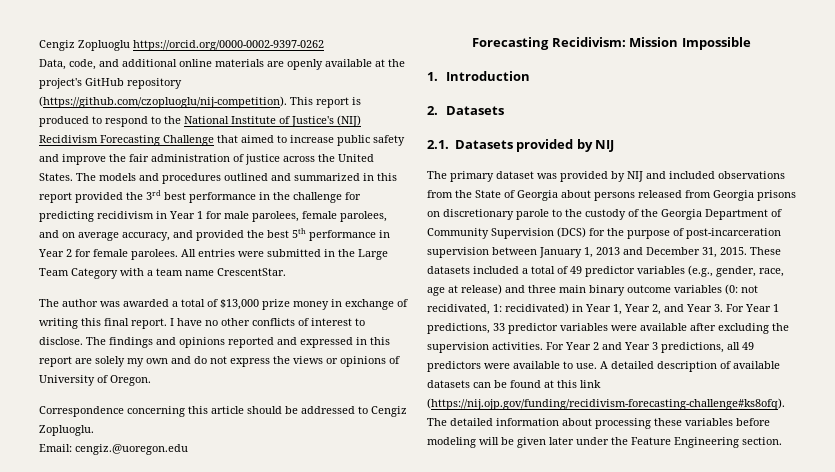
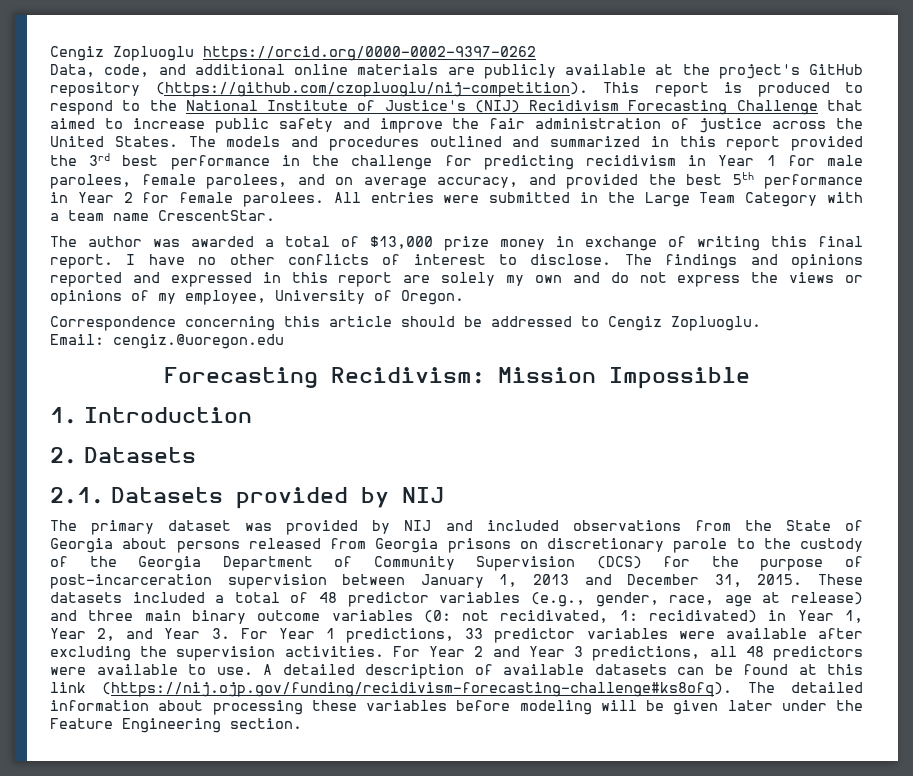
- Data, code, and additional online materials are openly available at the project's GitHub repository (https://github.com/czopluoglu/nij-competition). This report is produced to respond to the National Institute of Justice's (NIJ) Recidivism Forecasting Challenge that aimed to increase public safety and improve the fair administration of justice across the United States.
+ Data, code, and additional online materials are publicly available at the project's GitHub repository (https://github.com/czopluoglu/nij-competition). This report is produced to respond to the National Institute of Justice's (NIJ) Recidivism Forecasting Challenge that aimed to increase public safety and improve the fair administration of justice across the United States.
- The findings and opinions reported and expressed in this report are solely my own and do not express the views or opinions of University of Oregon.
+ The findings and opinions reported and expressed in this report are solely my own and do not express the views or opinions of my employee, University of Oregon.
- These datasets included a total of 49 predictor variables (e.g., gender, race, age at release) and three main binary outcome variables (0: not recidivated, 1: recidivated) in Year 1, Year 2, and Year 3. For Year 1 predictions, 33 predictor variables were available after excluding the supervision activities.
+ These datasets included a total of 48 predictor variables (e.g., gender, race, age at release) and three main binary outcome variables (0: not recidivated, 1: recidivated) in Year 1, Year 2, and Year 3. For Year 1 predictions, 33 predictor variables were available after excluding the supervision activities.
- For Year 2 and Year 3 predictions, all 49 predictors were available to use.
+ For Year 2 and Year 3 predictions, all 48 predictors were available to use.

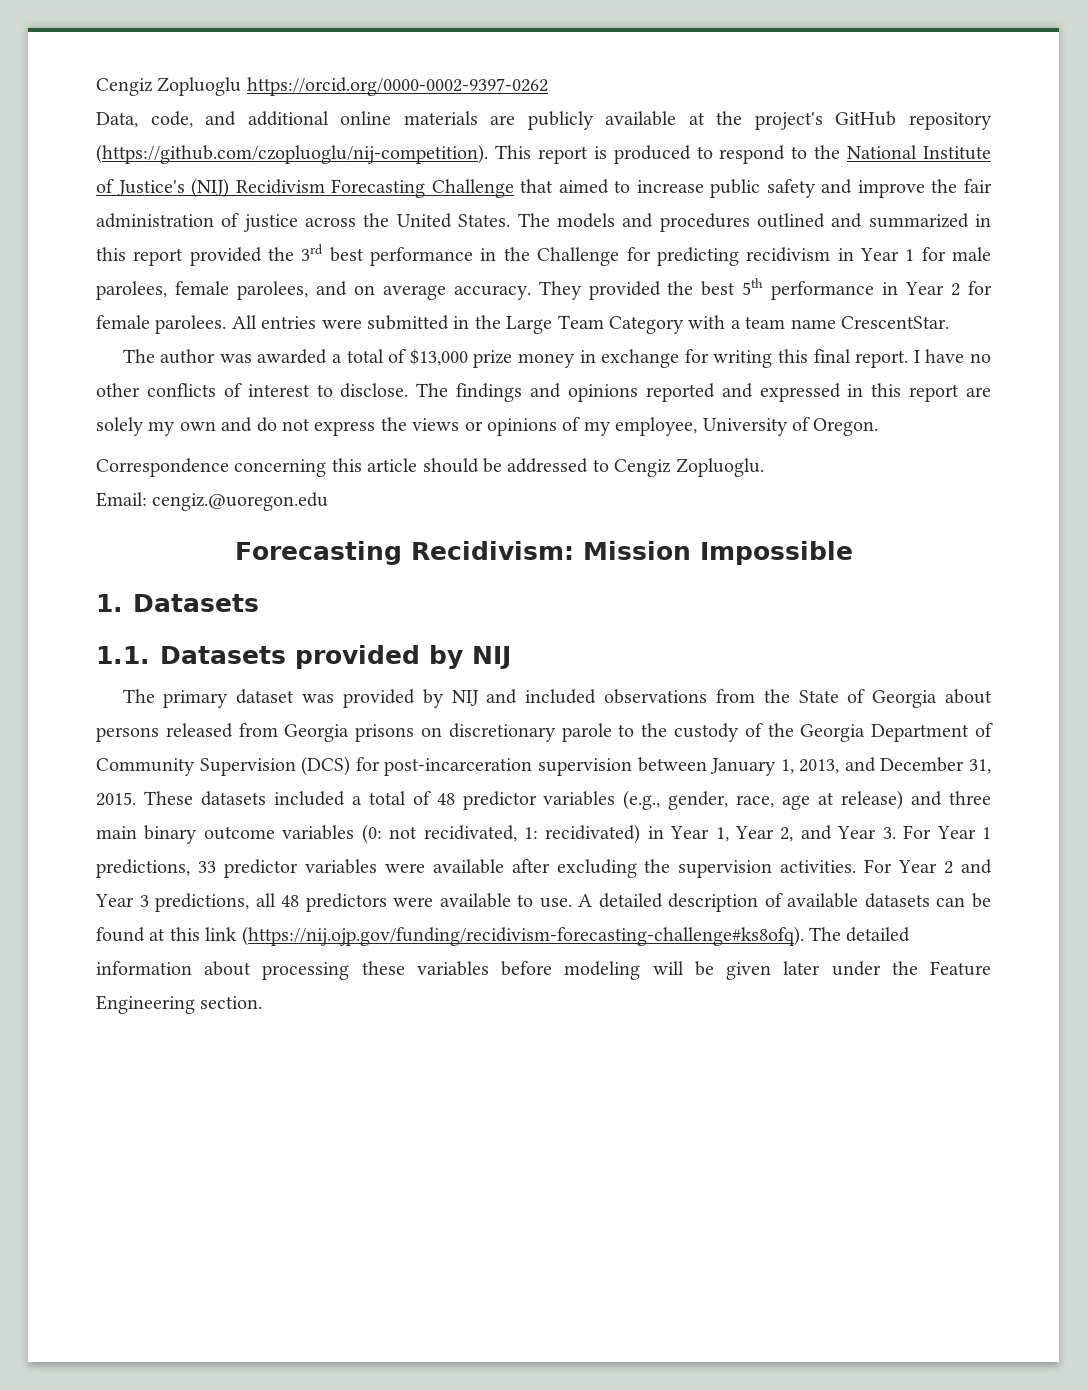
- The models and procedures outlined and summarized in this report provided the 3rd best performance in the challenge for predicting recidivism in Year 1 for male parolees, female parolees, and on average accuracy, and provided the best 5th performance in Year 2 for female parolees.
+ The models and procedures outlined and summarized in this report provided the 3rd best performance in the Challenge for predicting recidivism in Year 1 for male parolees, female parolees, and on average accuracy. They provided the best 5th performance in Year 2 for female parolees.
- The author was awarded a total of $13,000 prize money in exchange of writing this final report.
+ The author was awarded a total of $13,000 prize money in exchange for writing this final report.
- 1. Introduction
- 2. Datasets
+ 1. Datasets
- 2.1. Datasets provided by NIJ
+ 1.1. Datasets provided by NIJ
- The primary dataset was provided by NIJ and included observations from the State of Georgia about persons released from Georgia prisons on discretionary parole to the custody of the Georgia Department of Community Supervision (DCS) for the purpose of post-incarceration supervision between January 1, 2013 and December 31, 2015.
+ The primary dataset was provided by NIJ and included observations from the State of Georgia about persons released from Georgia prisons on discretionary parole to the custody of the Georgia Department of Community Supervision (DCS) for post-incarceration supervision between January 1, 2013, and December 31, 2015.

